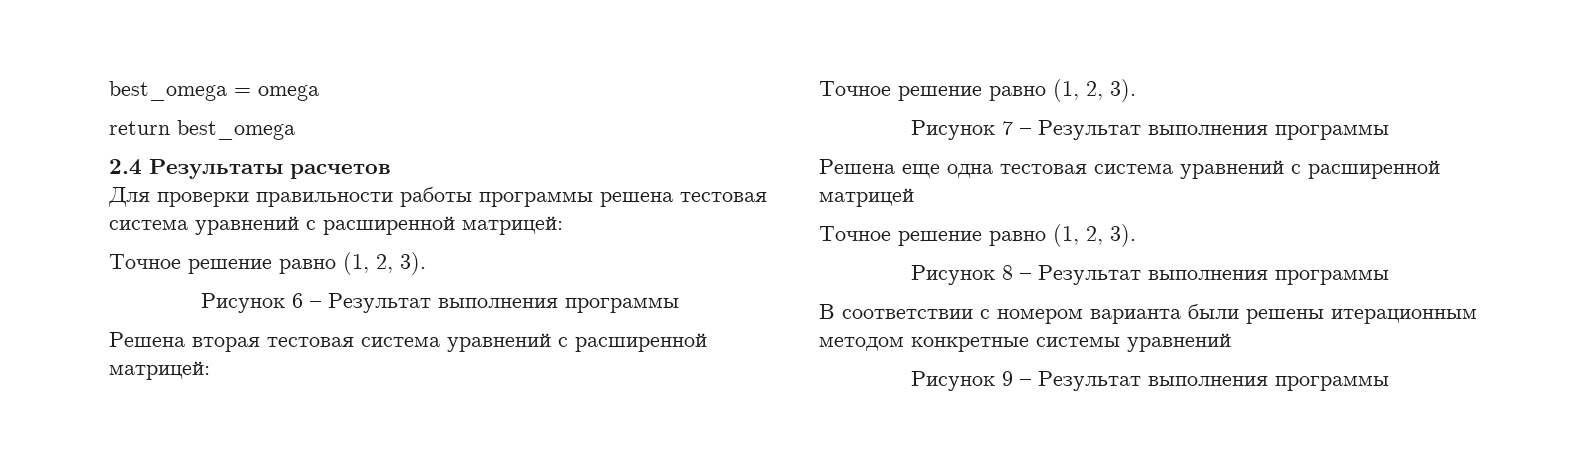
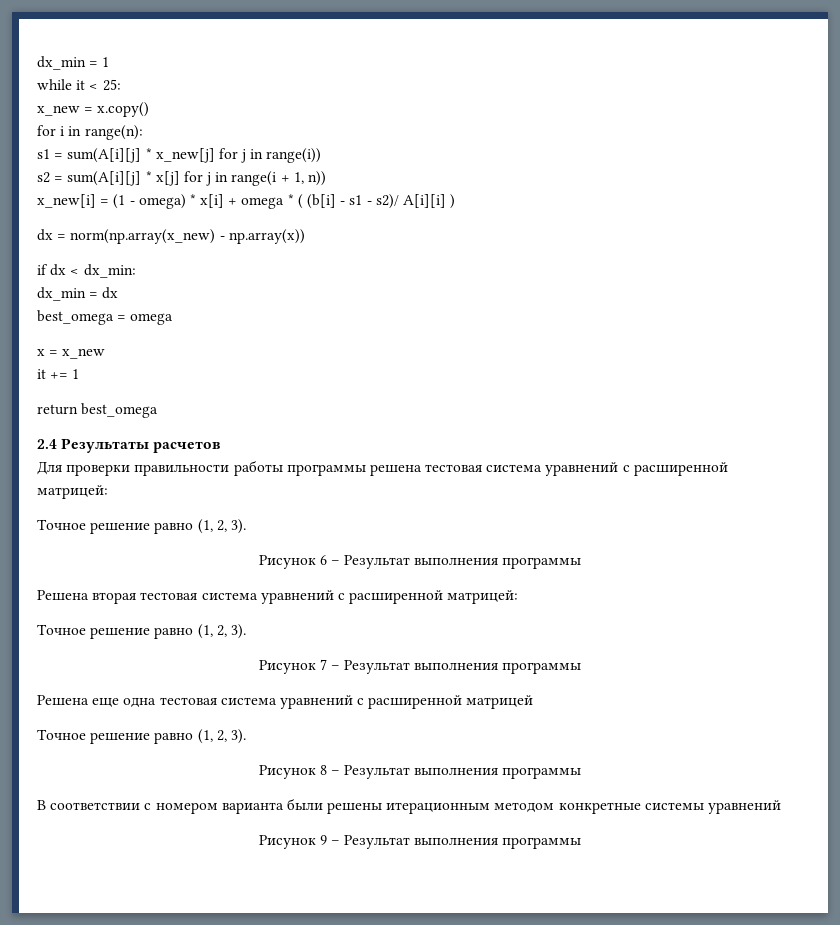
+ dx_min = 1
+ while it < 25:
+ x_new = x.copy()
+ for i in range(n):
+ s1 = sum(A[i][j] * x_new[j] for j in range(i))
+ s2 = sum(A[i][j] * x[j] for j in range(i + 1, n))
+ x_new[i] = (1 - omega) * x[i] + omega * ( (b[i] - s1 - s2)/ A[i][i] )
+ dx = norm(np.array(x_new) - np.array(x))
+ if dx < dx_min:
+ dx_min = dx
  best_omega = omega
+ x = x_new
+ it += 1

